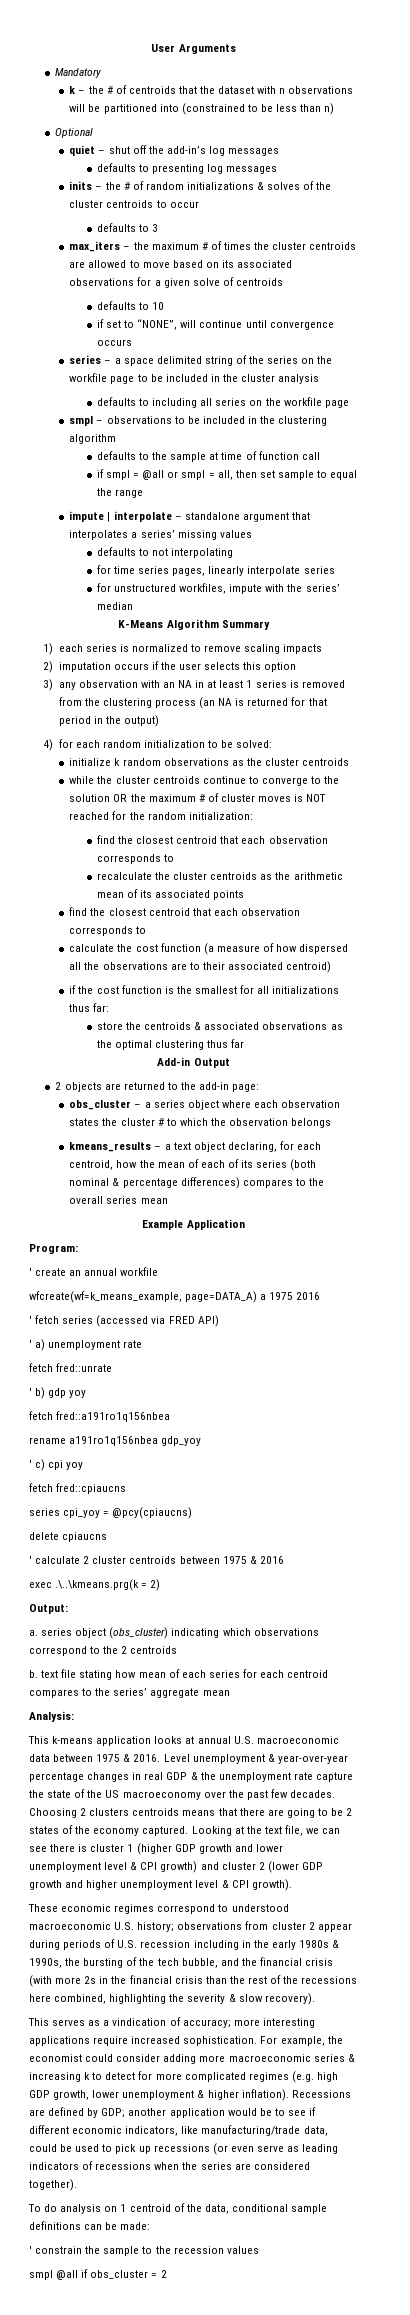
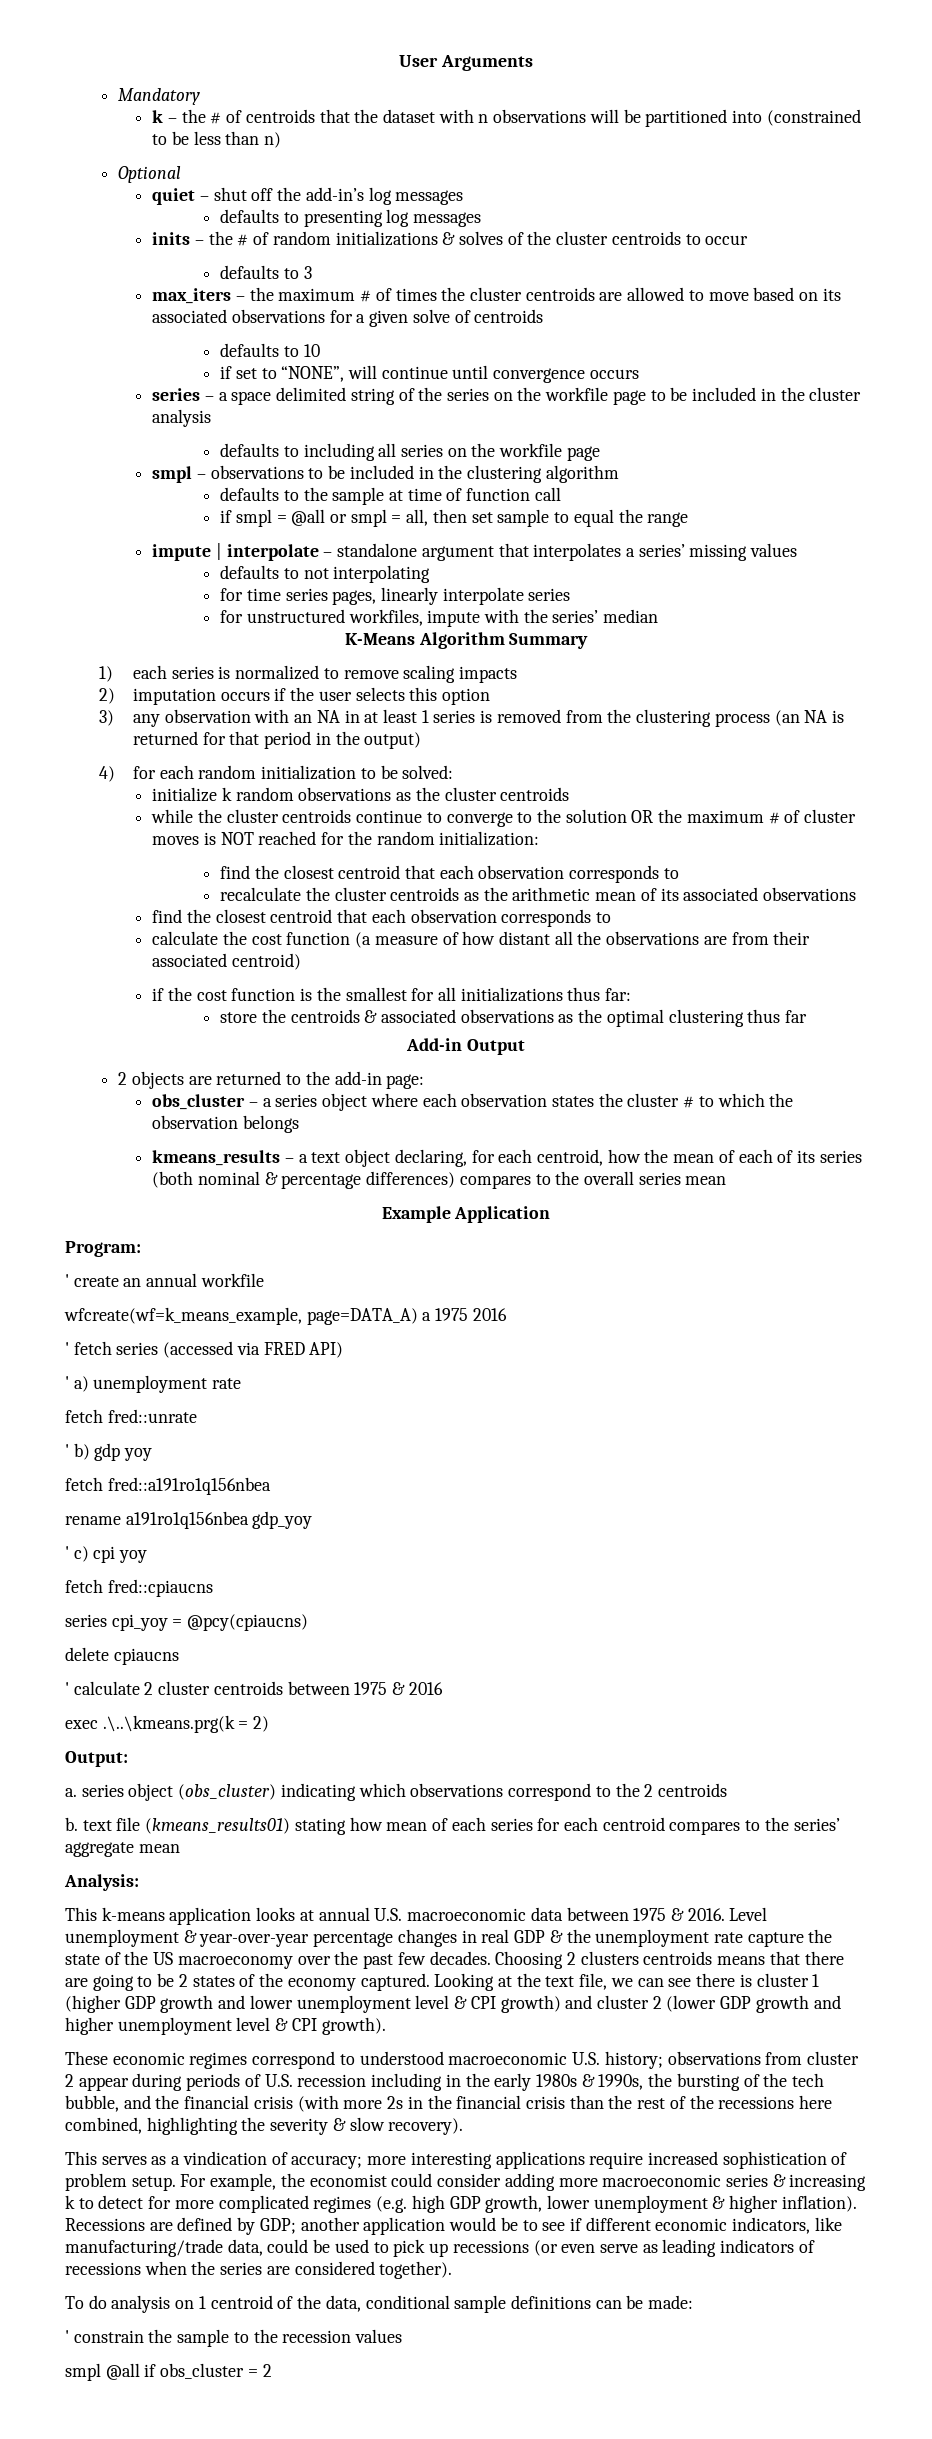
- recalculate the cluster centroids as the arithmetic mean of its associated points
+ recalculate the cluster centroids as the arithmetic mean of its associated observations
- calculate the cost function (a measure of how dispersed all the observations are to their associated centroid)
+ calculate the cost function (a measure of how distant all the observations are from their associated centroid)
- b. text file stating how mean of each series for each centroid compares to the series’ aggregate mean
+ b. text file (kmeans_results01) stating how mean of each series for each centroid compares to the series’ aggregate mean
- This serves as a vindication of accuracy; more interesting applications require increased sophistication.
+ This serves as a vindication of accuracy; more interesting applications require increased sophistication of problem setup.

